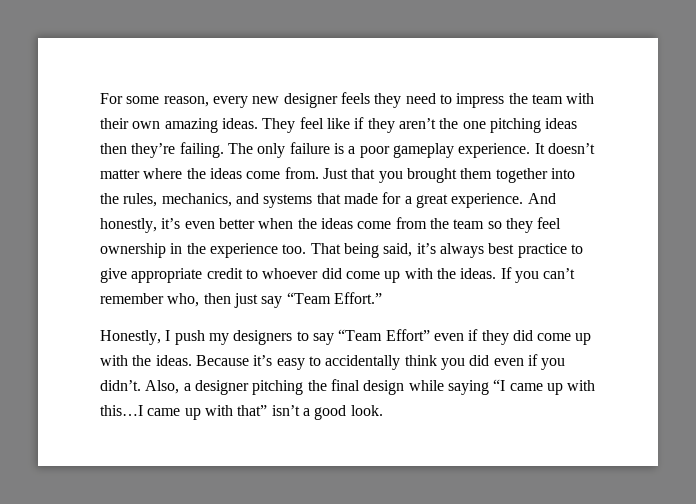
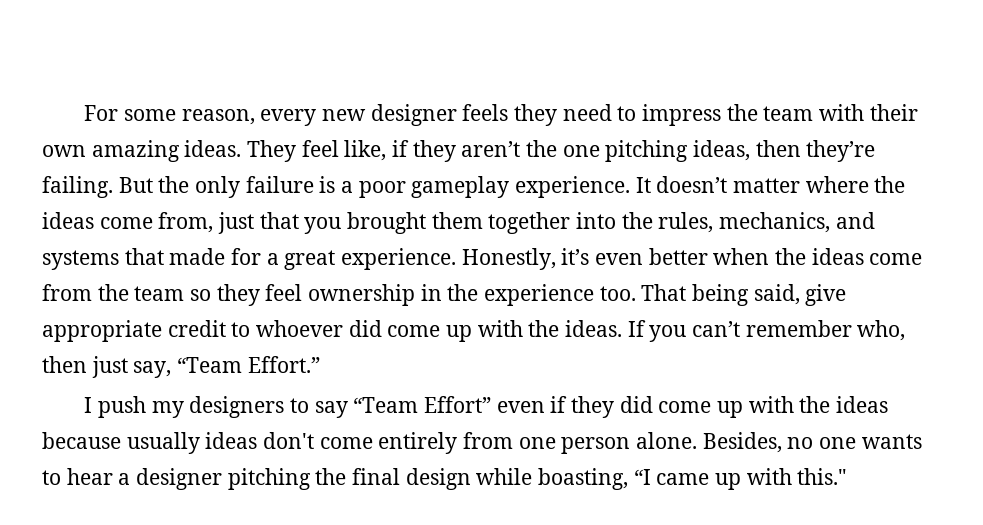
- They feel like if they aren’t the one pitching ideas then they’re failing.
+ They feel like, if they aren’t the one pitching ideas, then they’re failing.
- The only failure is a poor gameplay experience.
+ But the only failure is a poor gameplay experience.
- It doesn’t matter where the ideas come from. Just that you brought them together into the rules, mechanics, and systems that made for a great experience.
+ It doesn’t matter where the ideas come from, just that you brought them together into the rules, mechanics, and systems that made for a great experience.
- And honestly, it’s even better when the ideas come from the team so they feel ownership in the experience too.
+ Honestly, it’s even better when the ideas come from the team so they feel ownership in the experience too.
- That being said, it’s always best practice to give appropriate credit to whoever did come up with the ideas.
+ That being said, give appropriate credit to whoever did come up with the ideas.
- If you can’t remember who, then just say “Team Effort.”
+ If you can’t remember who, then just say, “Team Effort.”
- Honestly, I push my designers to say “Team Effort” even if they did come up with the ideas. Because it’s easy to accidentally think you did even if you didn’t. Also, a designer pitching the final design while saying “I came up with this…I came up with that” isn’t a good look.
+ I push my designers to say “Team Effort” even if they did come up with the ideas because usually ideas don't come entirely from one person alone. Besides, no one wants to hear a designer pitching the final design while boasting, “I came up with this."

